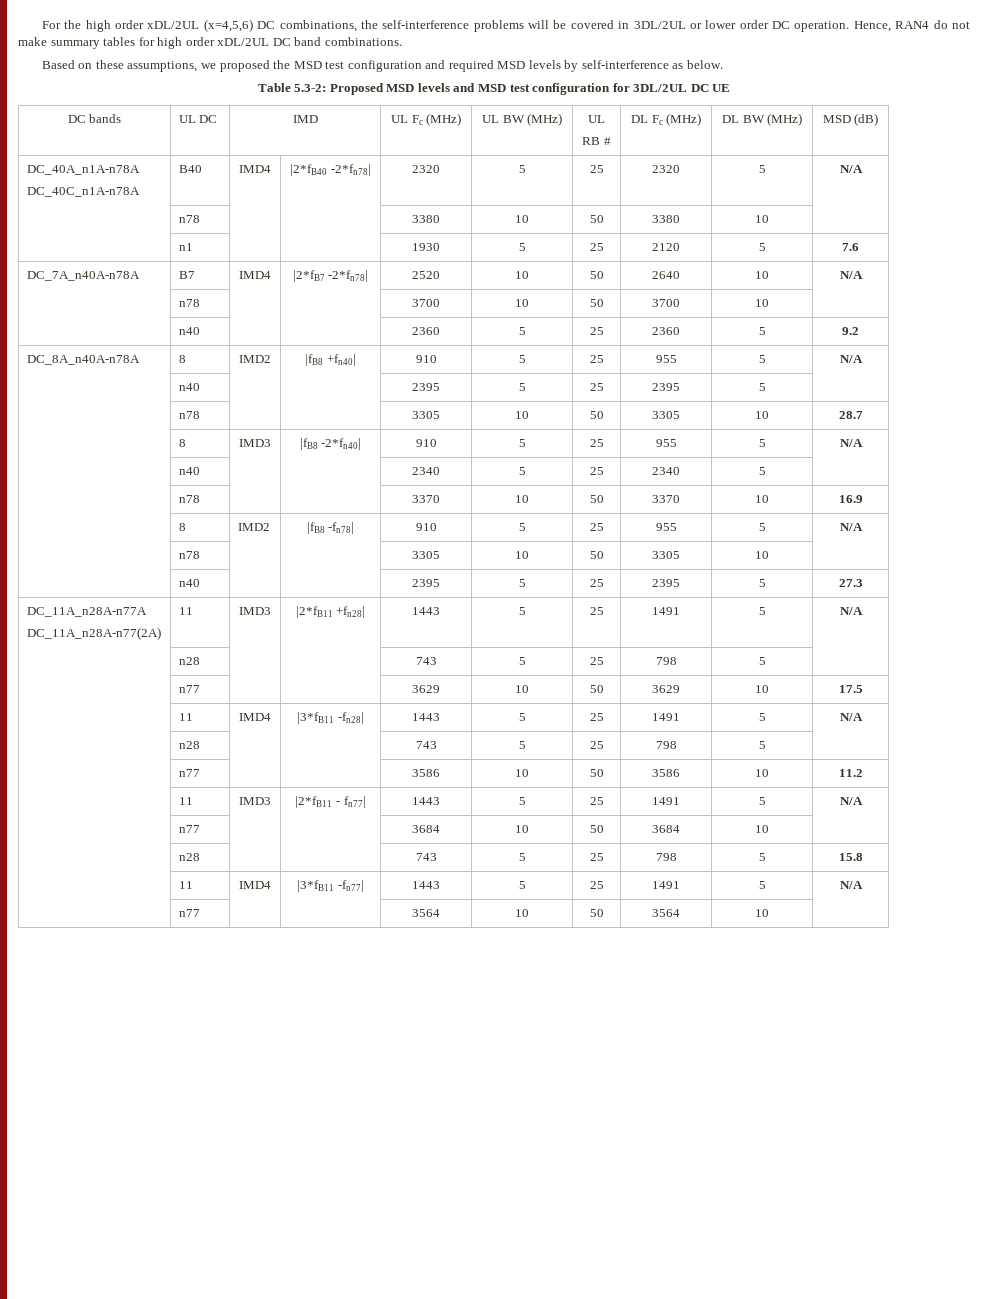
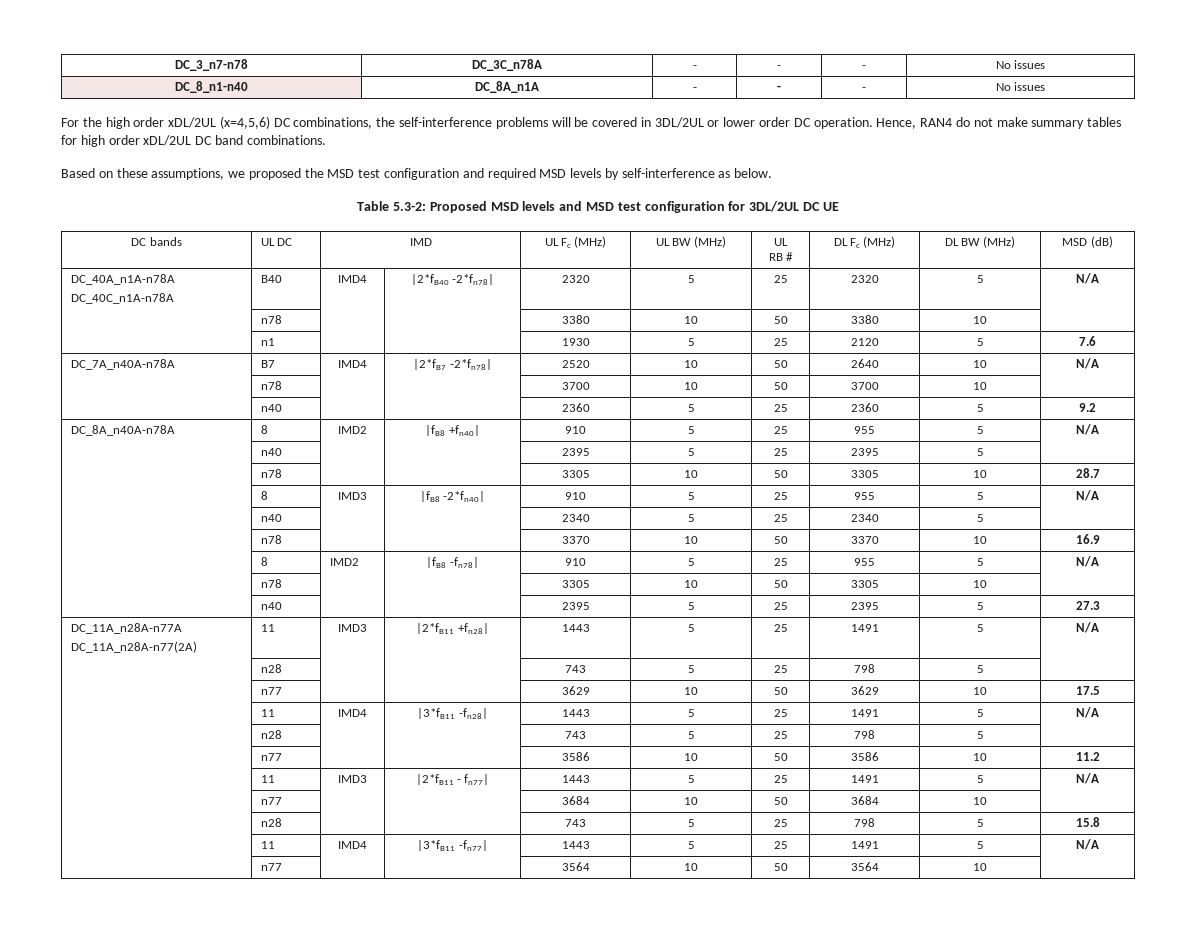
+ DC_3_n7-n78 | DC_3C_n78A | - | - | - | No issues
+ DC_8_n1-n40 | DC_8A_n1A | - | - | - | No issues

